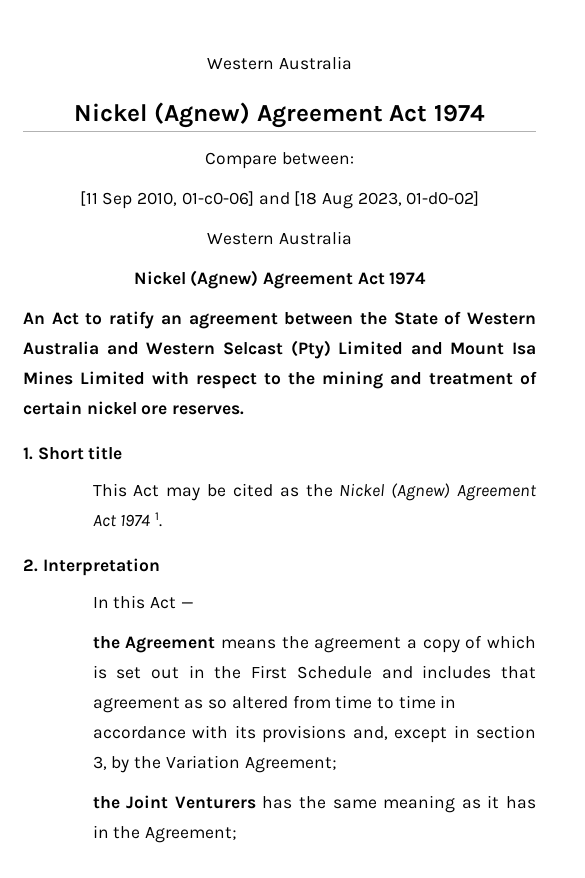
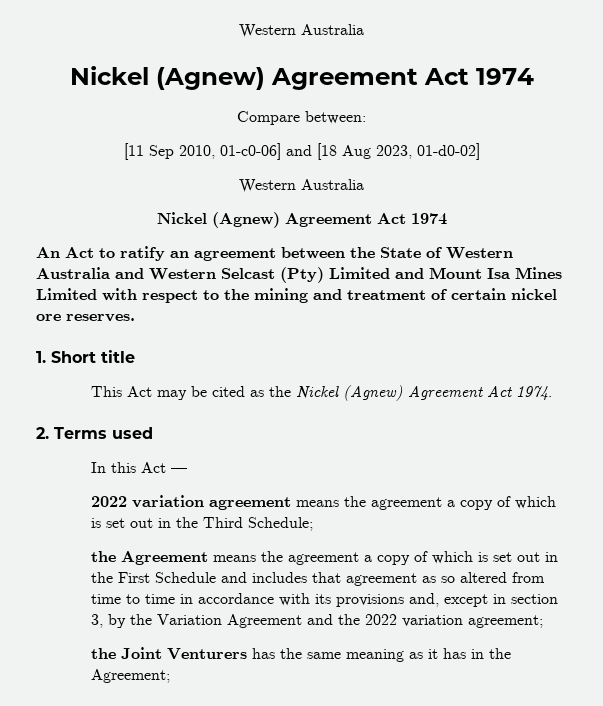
- This Act may be cited as the Nickel (Agnew) Agreement Act 1974 1.
+ This Act may be cited as the Nickel (Agnew) Agreement Act 1974.
- 2. Interpretation
+ 2. Terms used
+ 2022 variation agreement means the agreement a copy of which is set out in the Third Schedule;
- the Agreement means the agreement a copy of which is set out in the First Schedule and includes that agreement as so altered from time to time in accordance with its provisions and, except in section 3, by the Variation Agreement;
+ the Agreement means the agreement a copy of which is set out in the First Schedule and includes that agreement as so altered from time to time in accordance with its provisions and, except in section 3, by the Variation Agreement and the 2022 variation agreement;

